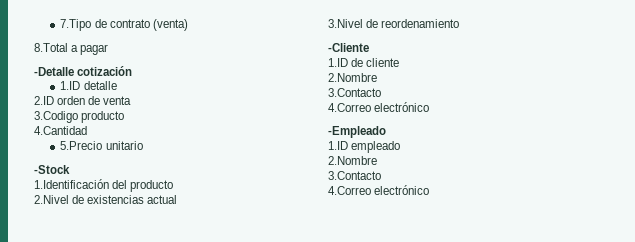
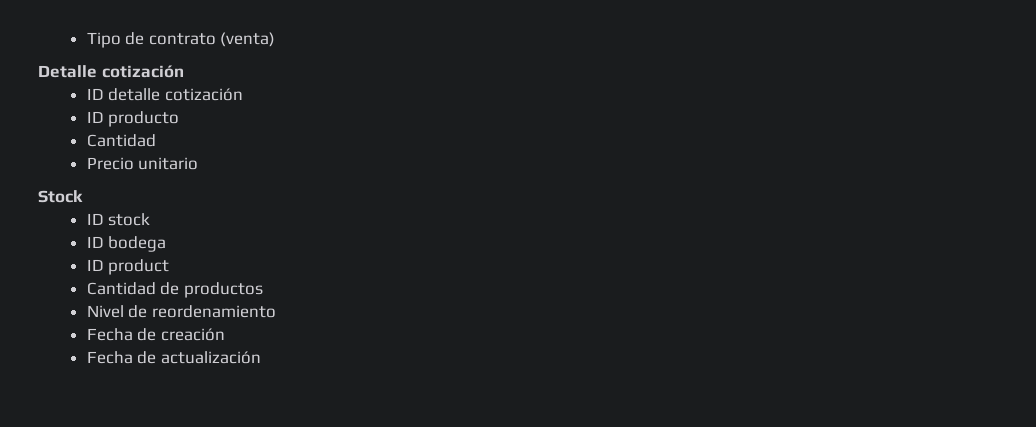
- 7.Tipo de contrato (venta)
+ Tipo de contrato (venta)
- 8.Total a pagar
- -Detalle cotización
- 1.ID detalle
- 2.ID orden de venta
- 3.Codigo producto
- 4.Cantidad
- 5.Precio unitario
+ Detalle cotización
+ ID detalle cotización
+ ID producto
+ Cantidad
+ Precio unitario
- -Stock
- 1.Identificación del producto
- 2.Nivel de existencias actual
- 3.Nivel de reordenamiento
- -Cliente
- 1.ID de cliente
- 2.Nombre
- 3.Contacto
- 4.Correo electrónico
- -Empleado
- 1.ID empleado
- 2.Nombre
- 3.Contacto
- 4.Correo electrónico
+ Stock
+ ID stock
+ ID bodega
+ ID product
+ Cantidad de productos
+ Nivel de reordenamiento
+ Fecha de creación
+ Fecha de actualización

